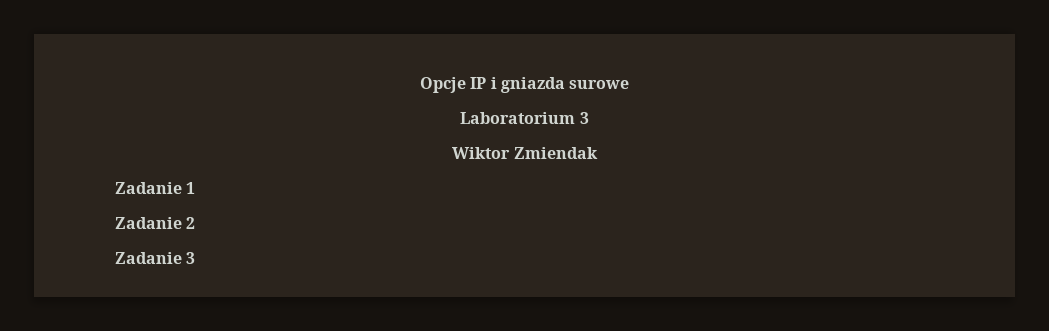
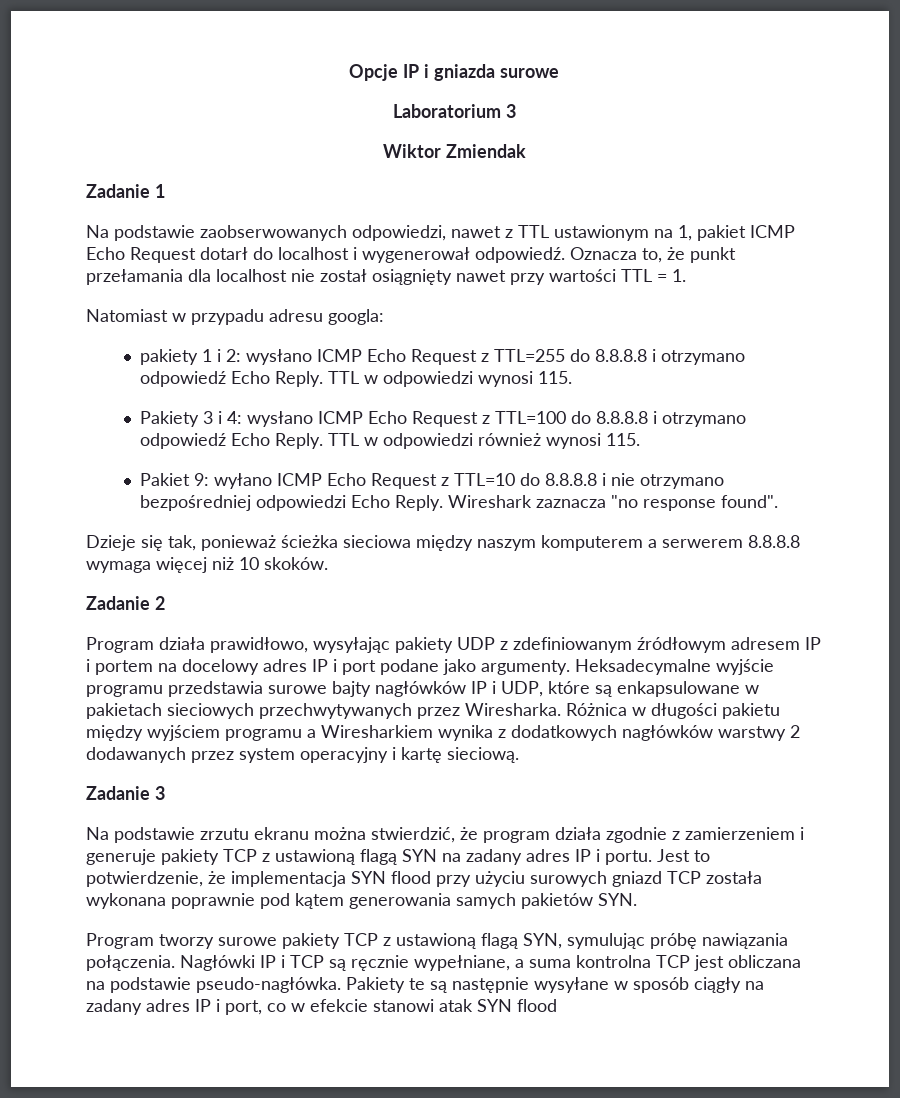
+ Na podstawie zaobserwowanych odpowiedzi, nawet z TTL ustawionym na 1, pakiet ICMP Echo Request dotarł do localhost i wygenerował odpowiedź. Oznacza to, że punkt przełamania dla localhost nie został osiągnięty nawet przy wartości TTL = 1.
+ Natomiast w przypadu adresu googla:
+ pakiety 1 i 2: wysłano ICMP Echo Request z TTL=255 do 8.8.8.8 i otrzymano odpowiedź Echo Reply. TTL w odpowiedzi wynosi 115.
+ Pakiety 3 i 4: wysłano ICMP Echo Request z TTL=100 do 8.8.8.8 i otrzymano odpowiedź Echo Reply. TTL w odpowiedzi również wynosi 115.
+ Pakiet 9: wyłano ICMP Echo Request z TTL=10 do 8.8.8.8 i nie otrzymano bezpośredniej odpowiedzi Echo Reply. Wireshark zaznacza "no response found".
+ Dzieje się tak, ponieważ ścieżka sieciowa między naszym komputerem a serwerem 8.8.8.8 wymaga więcej niż 10 skoków.
  Zadanie 2
+ Program działa prawidłowo, wysyłając pakiety UDP z zdefiniowanym źródłowym adresem IP i portem na docelowy adres IP i port podane jako argumenty. Heksadecymalne wyjście programu przedstawia surowe bajty nagłówków IP i UDP, które są enkapsulowane w pakietach sieciowych przechwytywanych przez Wiresharka. Różnica w długości pakietu między wyjściem programu a Wiresharkiem wynika z dodatkowych nagłówków warstwy 2 dodawanych przez system operacyjny i kartę sieciową.
  Zadanie 3
+ Na podstawie zrzutu ekranu można stwierdzić, że program działa zgodnie z zamierzeniem i generuje pakiety TCP z ustawioną flagą SYN na zadany adres IP i portu. Jest to potwierdzenie, że implementacja SYN flood przy użyciu surowych gniazd TCP została wykonana poprawnie pod kątem generowania samych pakietów SYN.
+ Program tworzy surowe pakiety TCP z ustawioną flagą SYN, symulując próbę nawiązania połączenia. Nagłówki IP i TCP są ręcznie wypełniane, a suma kontrolna TCP jest obliczana na podstawie pseudo-nagłówka. Pakiety te są następnie wysyłane w sposób ciągły na zadany adres IP i port, co w efekcie stanowi atak SYN flood

